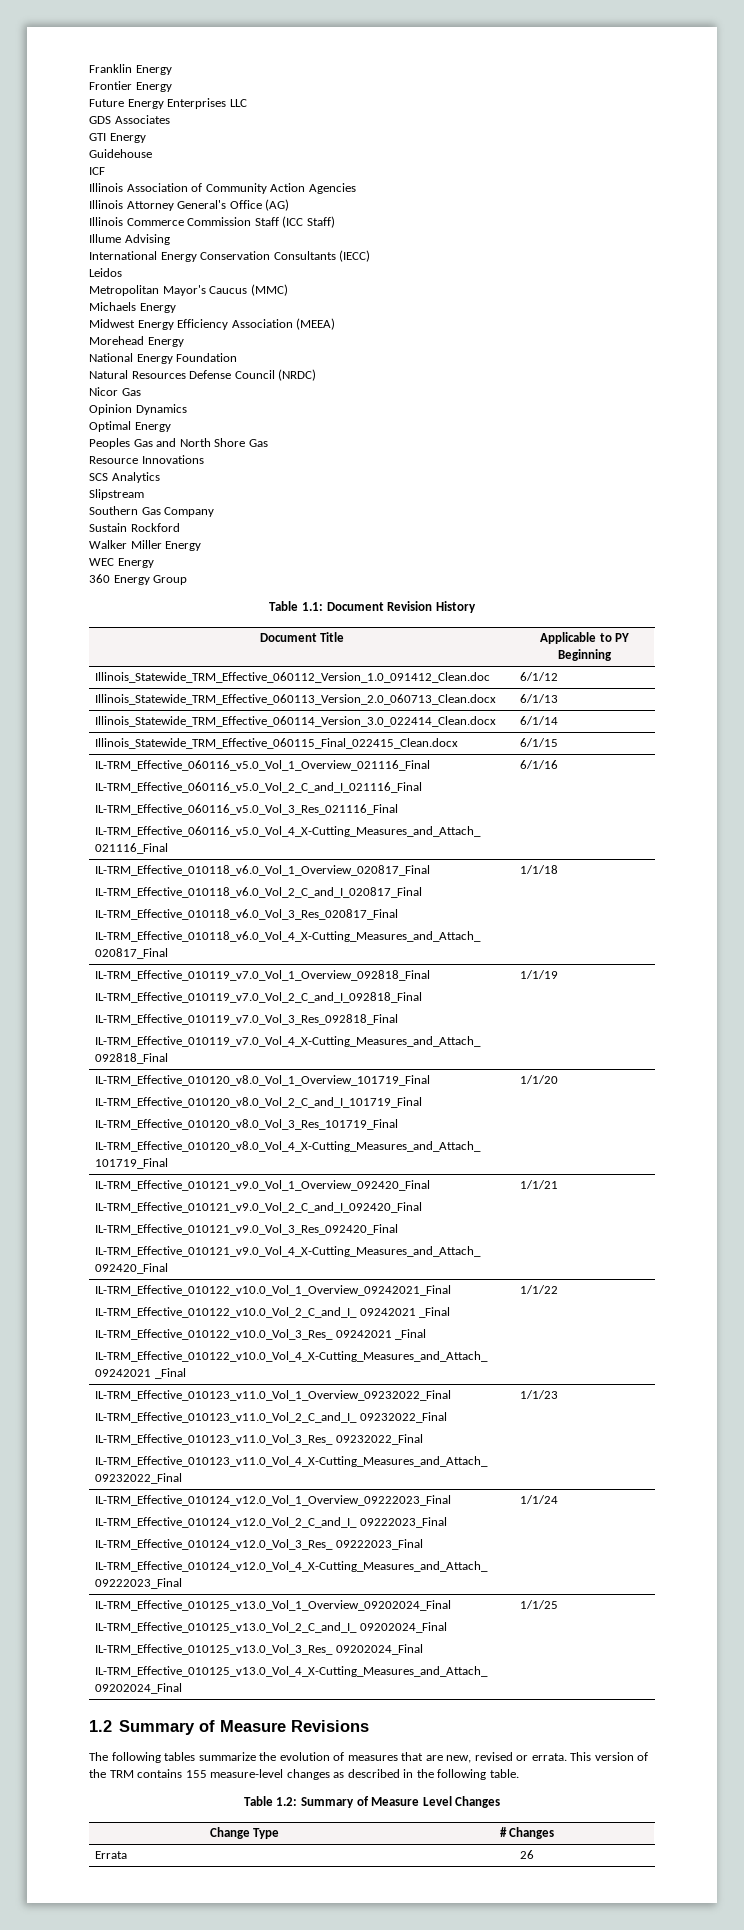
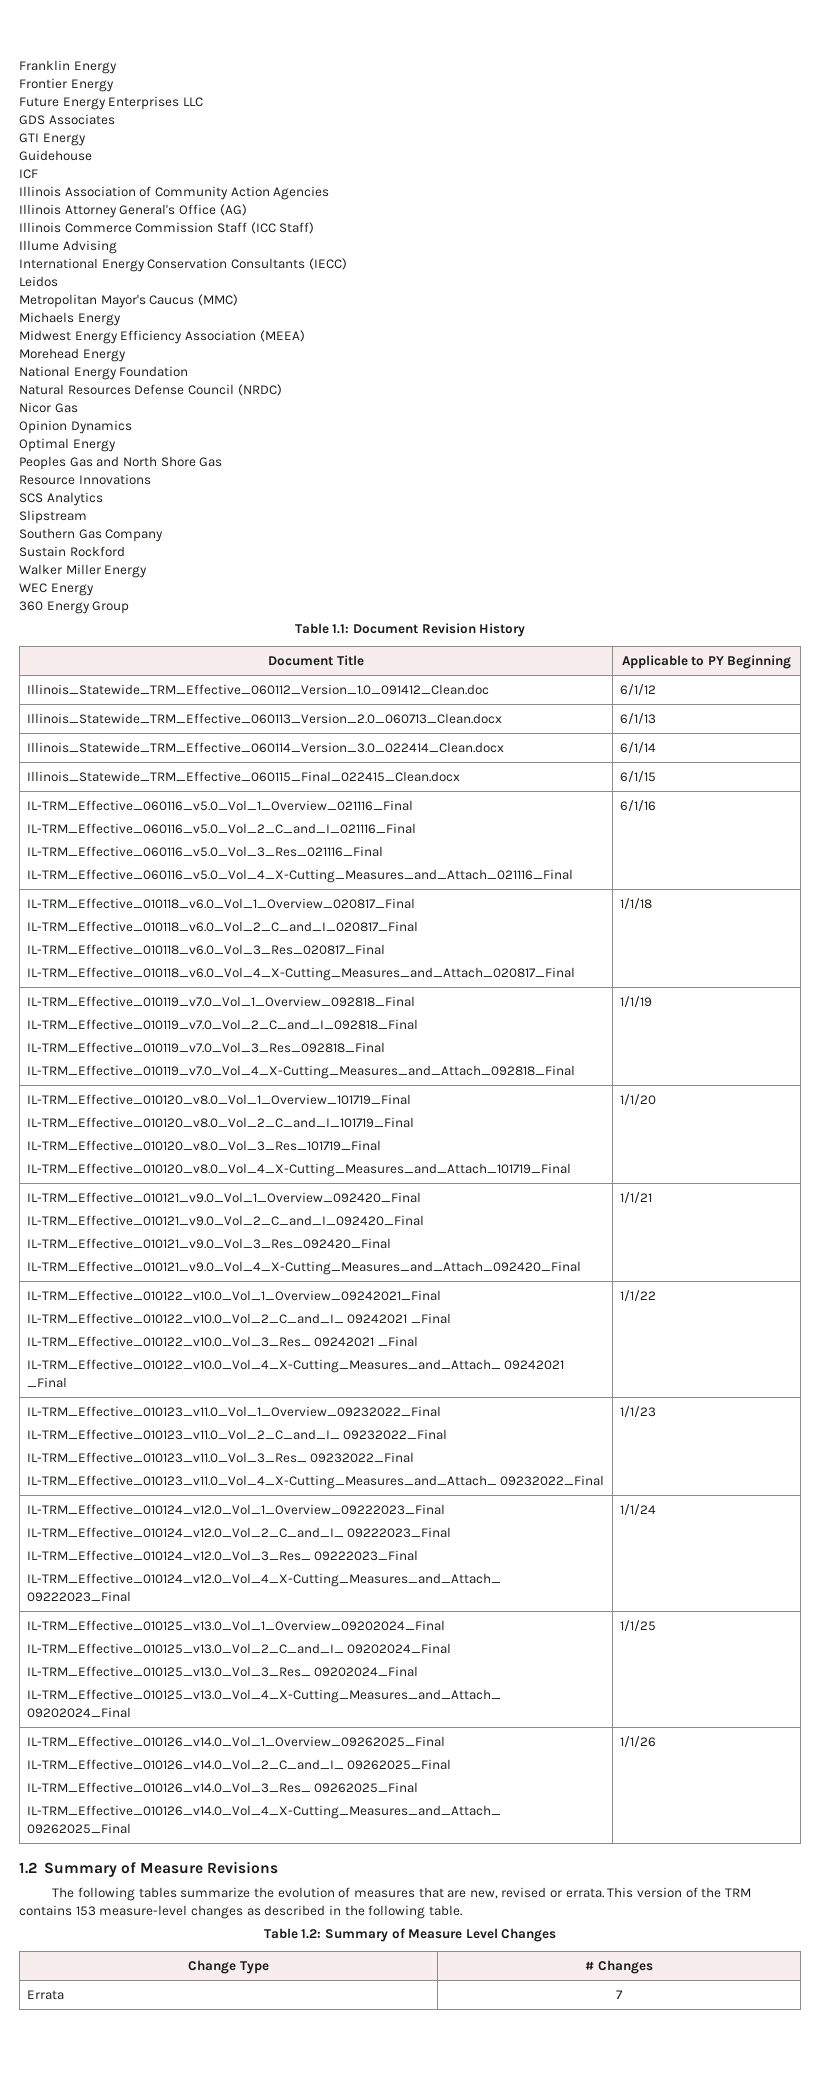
+ IL-TRM_Effective_010126_v14.0_Vol_1_Overview_09262025_Final
+ IL-TRM_Effective_010126_v14.0_Vol_2_C_and_I_ 09262025_Final
+ IL-TRM_Effective_010126_v14.0_Vol_3_Res_ 09262025_Final
+ IL-TRM_Effective_010126_v14.0_Vol_4_X-Cutting_Measures_and_Attach_ 09262025_Final | 1/1/26
- This version of the TRM contains 155 measure-level changes as described in the following table.
+ This version of the TRM contains 153 measure-level changes as described in the following table.
- Errata | 26
+ Errata | 7

